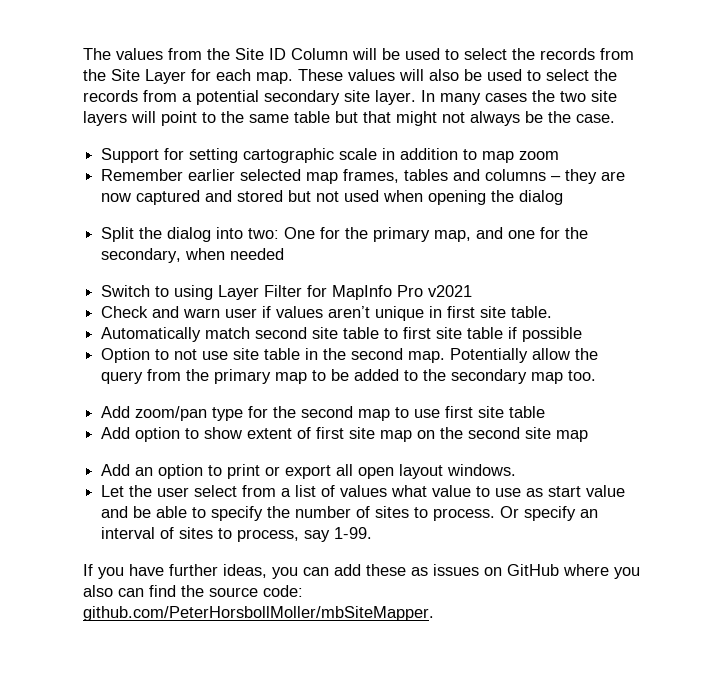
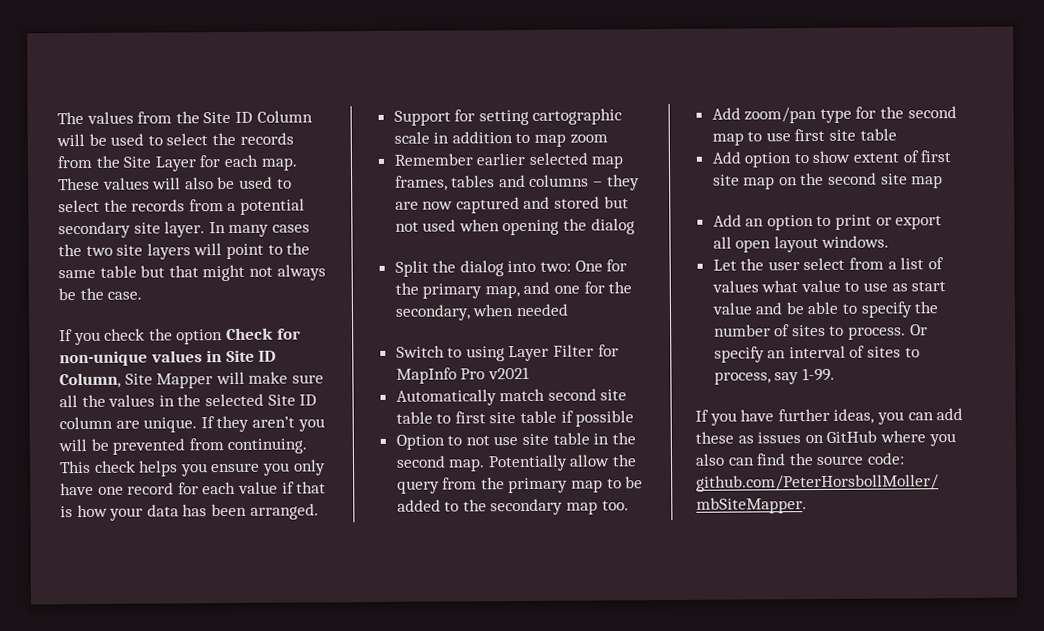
+ If you check the option Check for non-unique values in Site ID Column, Site Mapper will make sure all the values in the selected Site ID column are unique. If they aren’t you will be prevented from continuing. This check helps you ensure you only have one record for each value if that is how your data has been arranged.
- Check and warn user if values aren’t unique in first site table.

